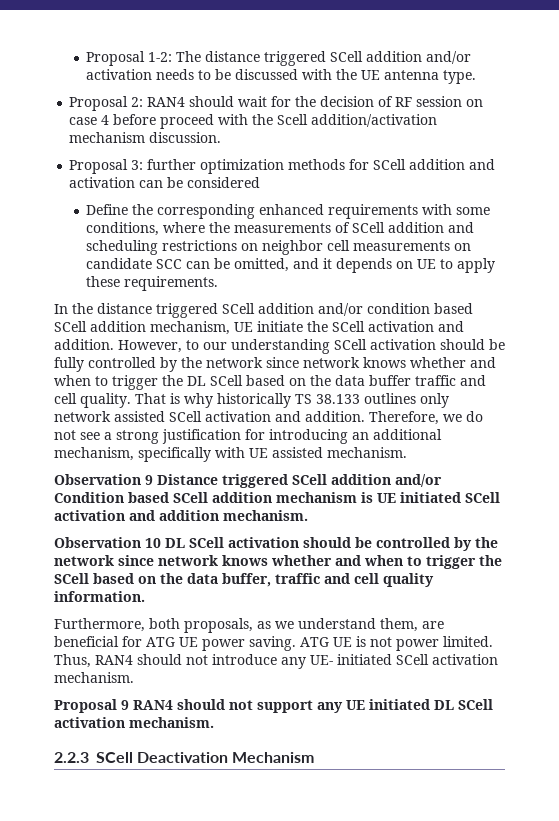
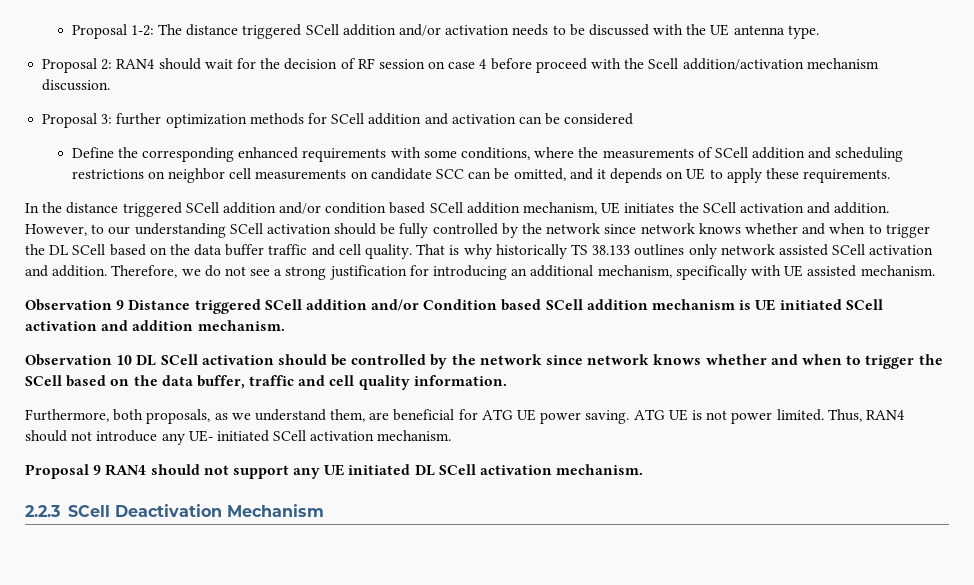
- In the distance triggered SCell addition and/or condition based SCell addition mechanism, UE initiate the SCell activation and addition.
+ In the distance triggered SCell addition and/or condition based SCell addition mechanism, UE initiates the SCell activation and addition.

